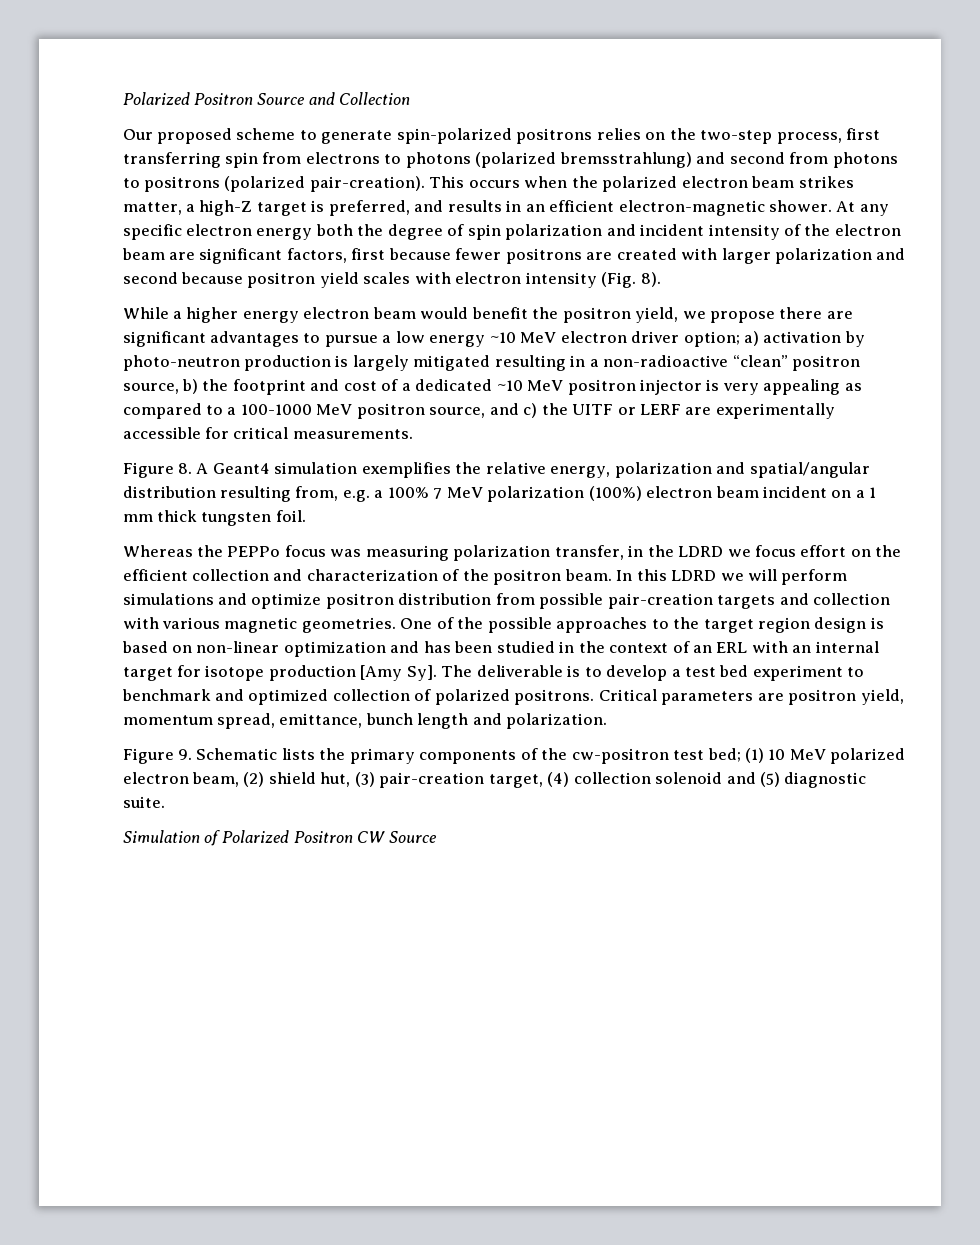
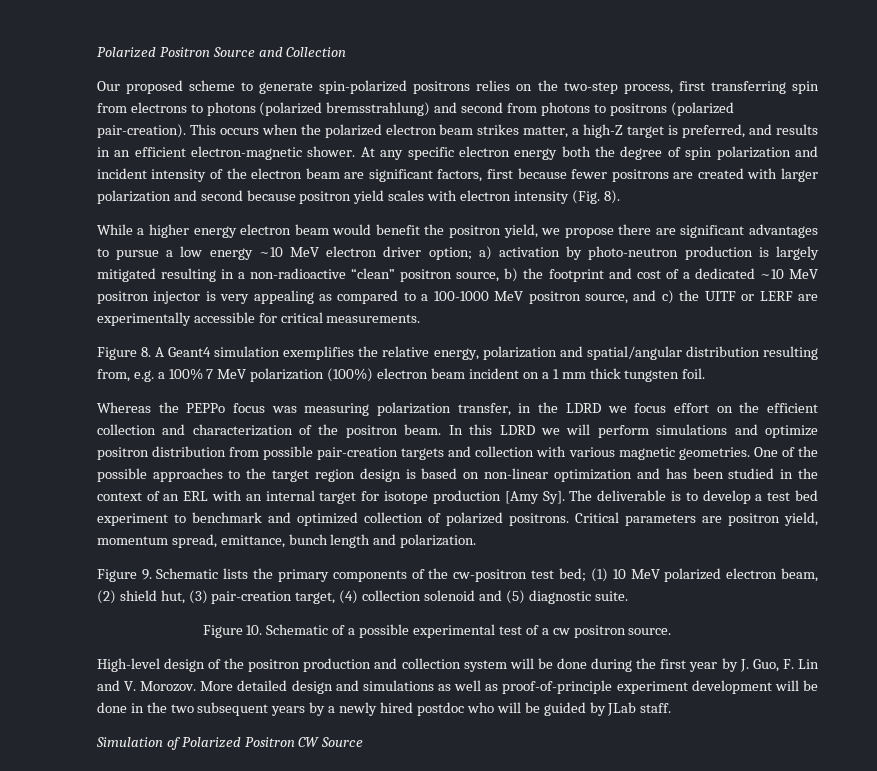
+ Figure 10. Schematic of a possible experimental test of a cw positron source.
+ High-level design of the positron production and collection system will be done during the first year by J. Guo, F. Lin and V. Morozov. More detailed design and simulations as well as proof-of-principle experiment development will be done in the two subsequent years by a newly hired postdoc who will be guided by JLab staff.

